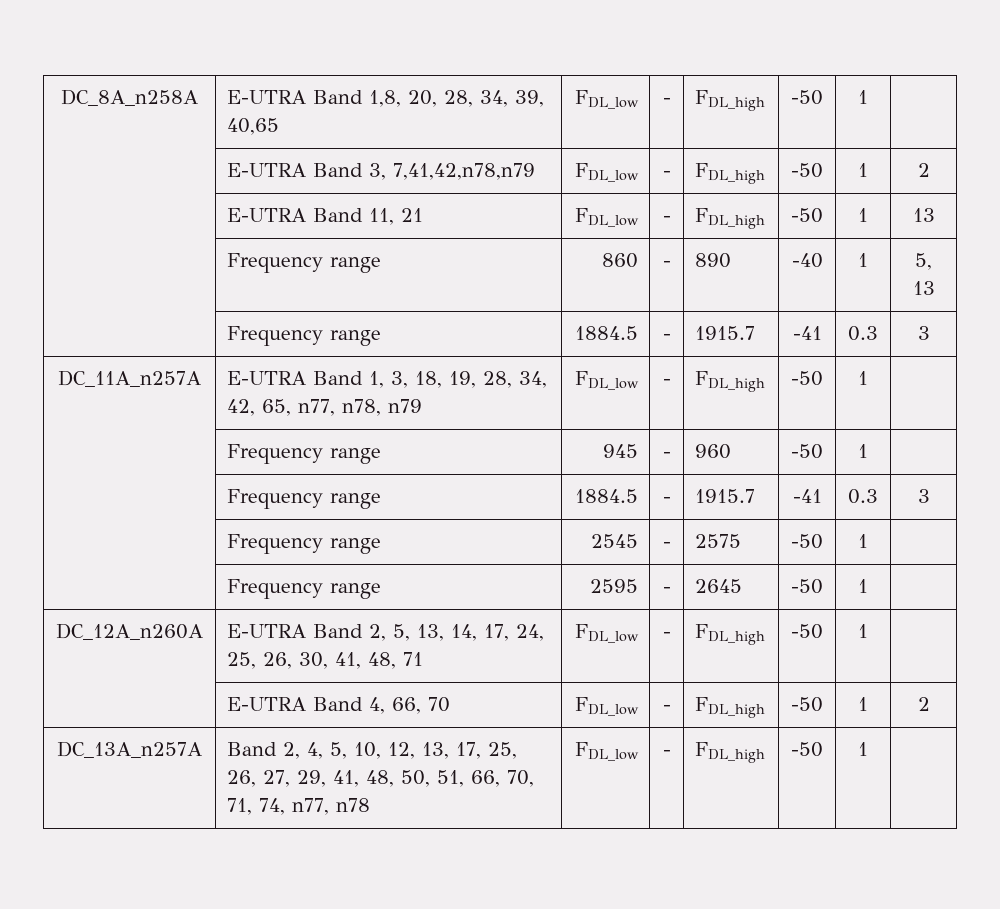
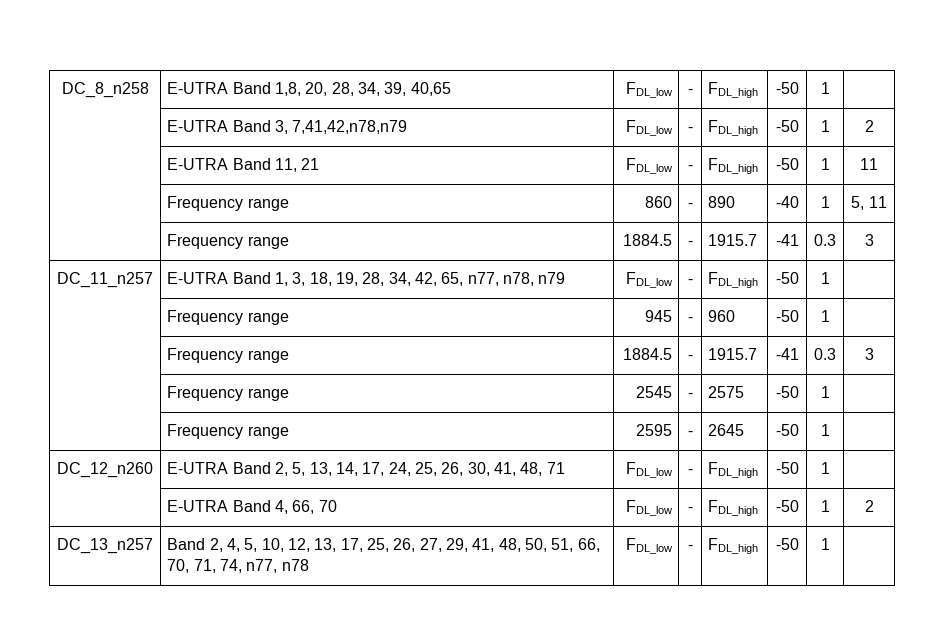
- DC_8A_n258A | E-UTRA Band 1,8, 20, 28, 34, 39, 40,65 | FDL_low | - | FDL_high | -50 | 1 |
+ DC_8_n258 | E-UTRA Band 1,8, 20, 28, 34, 39, 40,65 | FDL_low | - | FDL_high | -50 | 1 |
- | E-UTRA Band 11, 21 | FDL_low | - | FDL_high | -50 | 1 | 13
+ | E-UTRA Band 11, 21 | FDL_low | - | FDL_high | -50 | 1 | 11
- | Frequency range | 860 | - | 890 | -40 | 1 | 5, 13
+ | Frequency range | 860 | - | 890 | -40 | 1 | 5, 11
  | Frequency range | 1884.5 | - | 1915.7 | -41 | 0.3 | 3
- DC_11A_n257A | E-UTRA Band 1, 3, 18, 19, 28, 34, 42, 65, n77, n78, n79 | FDL_low | - | FDL_high | -50 | 1 |
+ DC_11_n257 | E-UTRA Band 1, 3, 18, 19, 28, 34, 42, 65, n77, n78, n79 | FDL_low | - | FDL_high | -50 | 1 |
- DC_12A_n260A | E-UTRA Band 2, 5, 13, 14, 17, 24, 25, 26, 30, 41, 48, 71 | FDL_low | - | FDL_high | -50 | 1 |
+ DC_12_n260 | E-UTRA Band 2, 5, 13, 14, 17, 24, 25, 26, 30, 41, 48, 71 | FDL_low | - | FDL_high | -50 | 1 |
- DC_13A_n257A | Band 2, 4, 5, 10, 12, 13, 17, 25, 26, 27, 29, 41, 48, 50, 51, 66, 70, 71, 74, n77, n78 | FDL_low | - | FDL_high | -50 | 1 |
+ DC_13_n257 | Band 2, 4, 5, 10, 12, 13, 17, 25, 26, 27, 29, 41, 48, 50, 51, 66, 70, 71, 74, n77, n78 | FDL_low | - | FDL_high | -50 | 1 |

